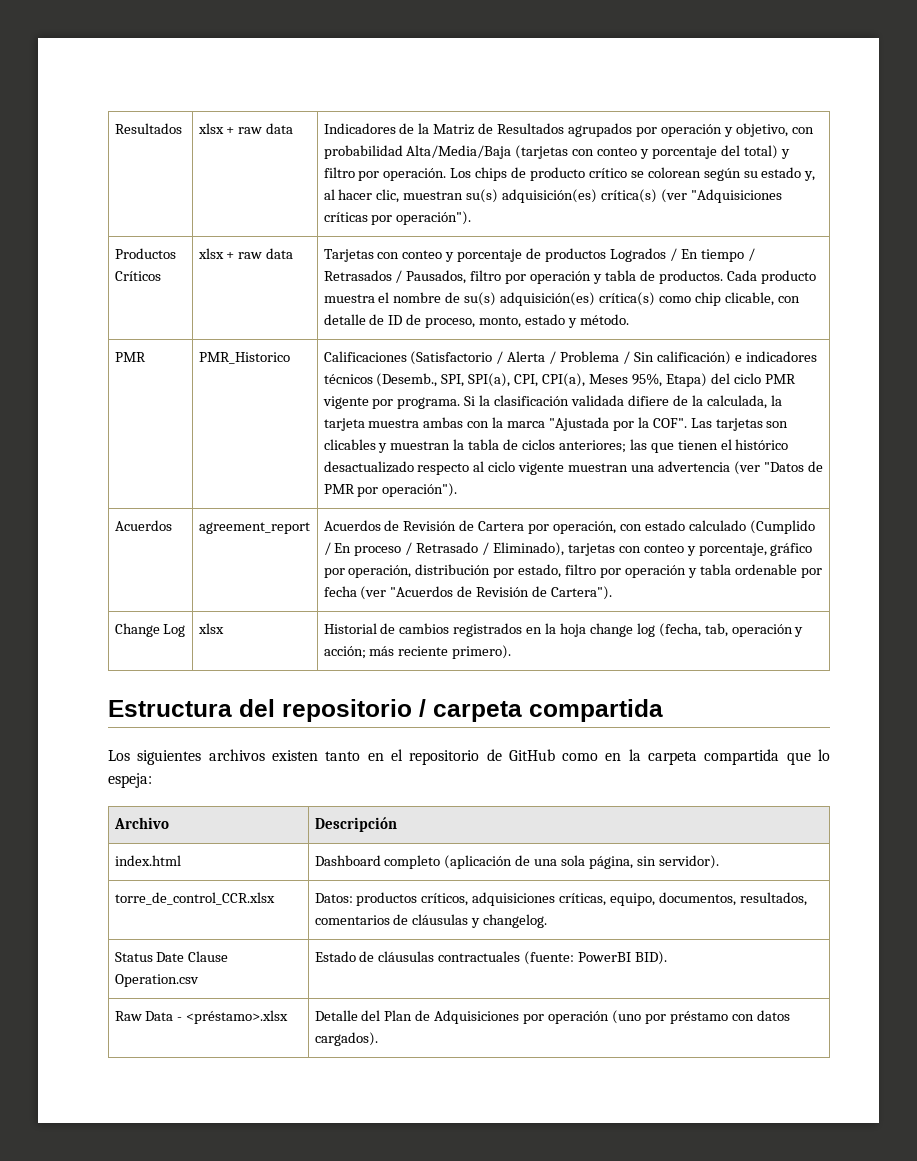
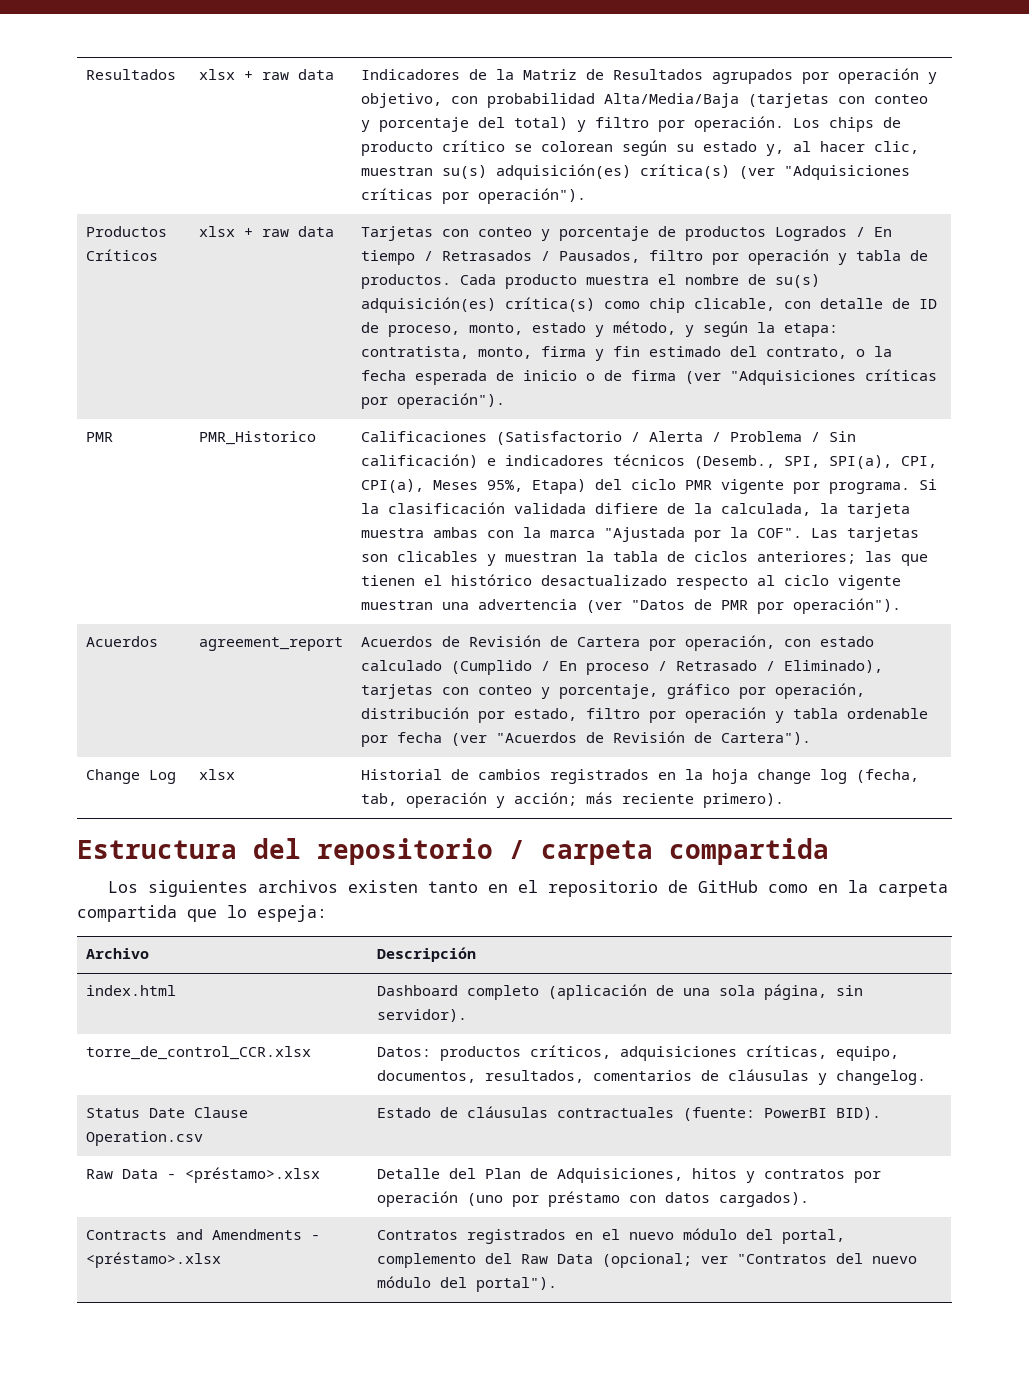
- Cada producto muestra el nombre de su(s) adquisición(es) crítica(s) como chip clicable, con detalle de ID de proceso, monto, estado y método.
+ Cada producto muestra el nombre de su(s) adquisición(es) crítica(s) como chip clicable, con detalle de ID de proceso, monto, estado y método, y según la etapa: contratista, monto, firma y fin estimado del contrato, o la fecha esperada de inicio o de firma (ver "Adquisiciones críticas por operación").
- Raw Data - <préstamo>.xlsx | Detalle del Plan de Adquisiciones por operación (uno por préstamo con datos cargados).
+ Raw Data - <préstamo>.xlsx | Detalle del Plan de Adquisiciones, hitos y contratos por operación (uno por préstamo con datos cargados).
+ Contracts and Amendments - <préstamo>.xlsx | Contratos registrados en el nuevo módulo del portal, complemento del Raw Data (opcional; ver "Contratos del nuevo módulo del portal").

